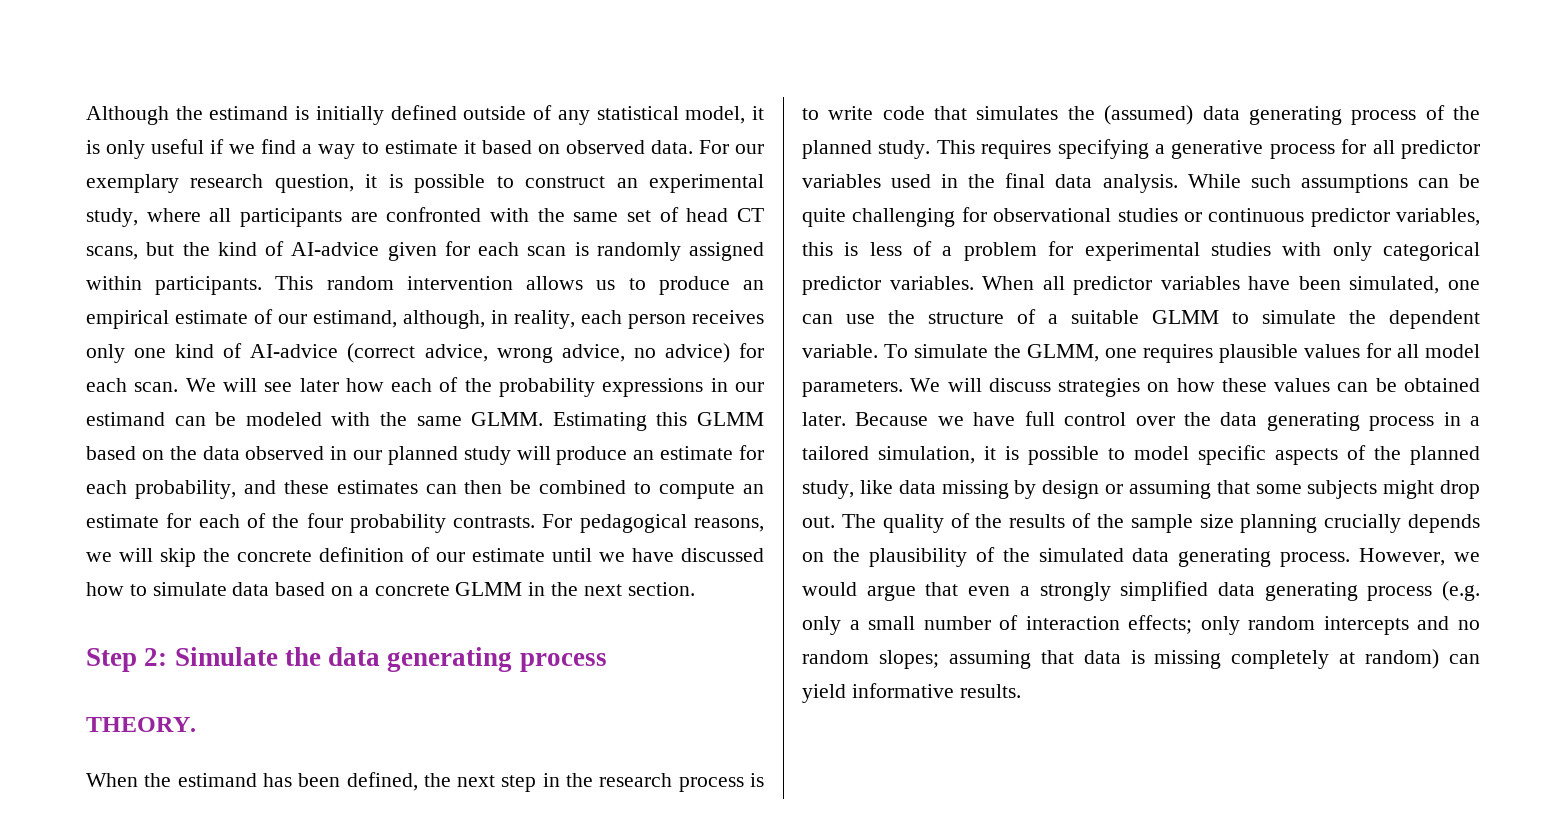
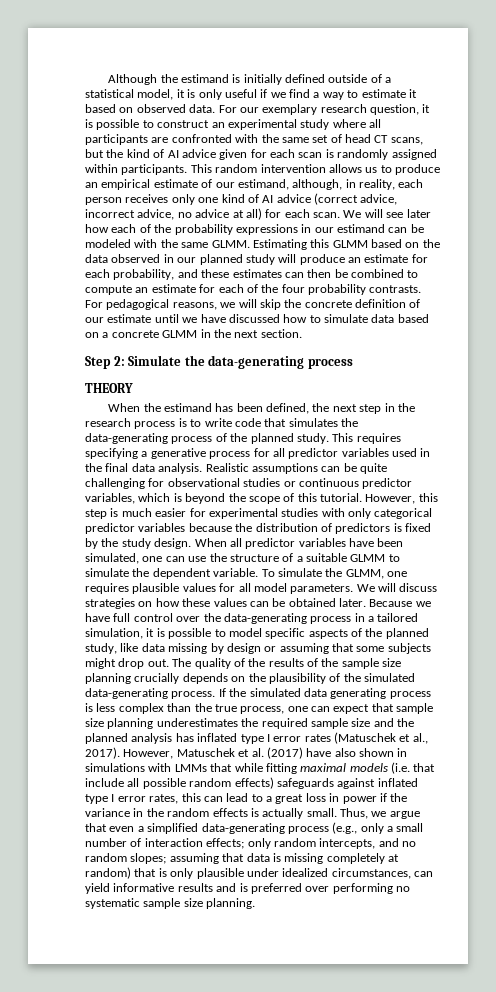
- Although the estimand is initially defined outside of any statistical model, it is only useful if we find a way to estimate it based on observed data.
+ Although the estimand is initially defined outside of a statistical model, it is only useful if we find a way to estimate it based on observed data.
- For our exemplary research question, it is possible to construct an experimental study, where all participants are confronted with the same set of head CT scans, but the kind of AI-advice given for each scan is randomly assigned within participants.
+ For our exemplary research question, it is possible to construct an experimental study where all participants are confronted with the same set of head CT scans, but the kind of AI advice given for each scan is randomly assigned within participants.
- This random intervention allows us to produce an empirical estimate of our estimand, although, in reality, each person receives only one kind of AI-advice (correct advice, wrong advice, no advice) for each scan.
+ This random intervention allows us to produce an empirical estimate of our estimand, although, in reality, each person receives only one kind of AI advice (correct advice, incorrect advice, no advice at all) for each scan.
- Step 2: Simulate the data generating process
+ Step 2: Simulate the data-generating process
- THEORY.
+ THEORY
- When the estimand has been defined, the next step in the research process is to write code that simulates the (assumed) data generating process of the planned study.
+ When the estimand has been defined, the next step in the research process is to write code that simulates the data-generating process of the planned study.
- While such assumptions can be quite challenging for observational studies or continuous predictor variables, this is less of a problem for experimental studies with only categorical predictor variables.
+ Realistic assumptions can be quite challenging for observational studies or continuous predictor variables, which is beyond the scope of this tutorial. However, this step is much easier for experimental studies with only categorical predictor variables because the distribution of predictors is fixed by the study design.
- Because we have full control over the data generating process in a tailored simulation, it is possible to model specific aspects of the planned study, like data missing by design or assuming that some subjects might drop out.
+ Because we have full control over the data-generating process in a tailored simulation, it is possible to model specific aspects of the planned study, like data missing by design or assuming that some subjects might drop out.
- The quality of the results of the sample size planning crucially depends on the plausibility of the simulated data generating process. However, we would argue that even a strongly simplified data generating process (e.g. only a small number of interaction effects; only random intercepts and no random slopes; assuming that data is missing completely at random) can yield informative results.
+ The quality of the results of the sample size planning crucially depends on the plausibility of the simulated data-generating process. If the simulated data generating process is less complex than the true process, one can expect that sample size planning underestimates the required sample size and the planned analysis has inflated type I error rates (Matuschek et al., 2017). However, Matuschek et al. (2017) have also shown in simulations with LMMs that while fitting maximal models (i.e. that include all possible random effects) safeguards against inflated type I error rates, this can lead to a great loss in power if the variance in the random effects is actually small. Thus, we argue that even a simplified data-generating process (e.g., only a small number of interaction effects; only random intercepts, and no random slopes; assuming that data is missing completely at random) that is only plausible under idealized circumstances, can yield informative results and is preferred over performing no systematic sample size planning.

